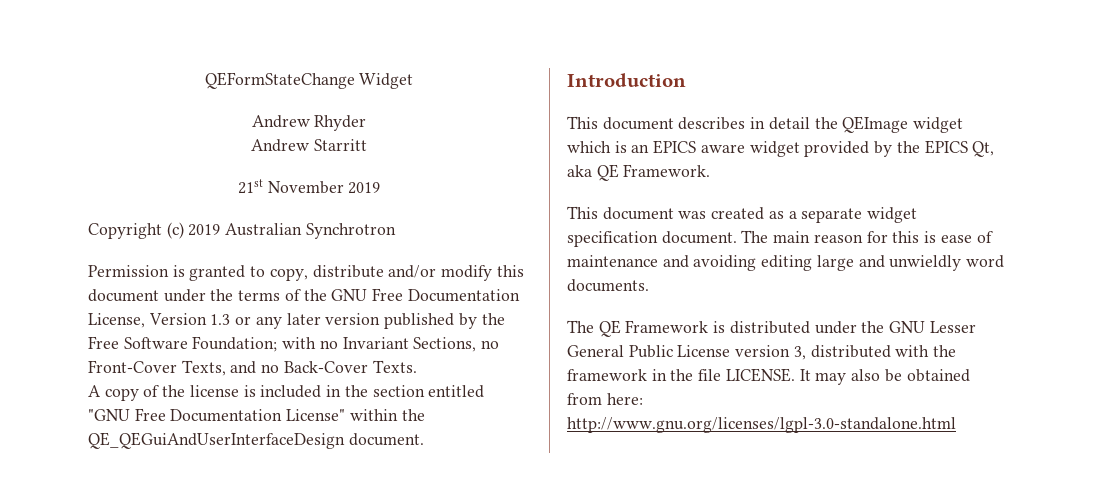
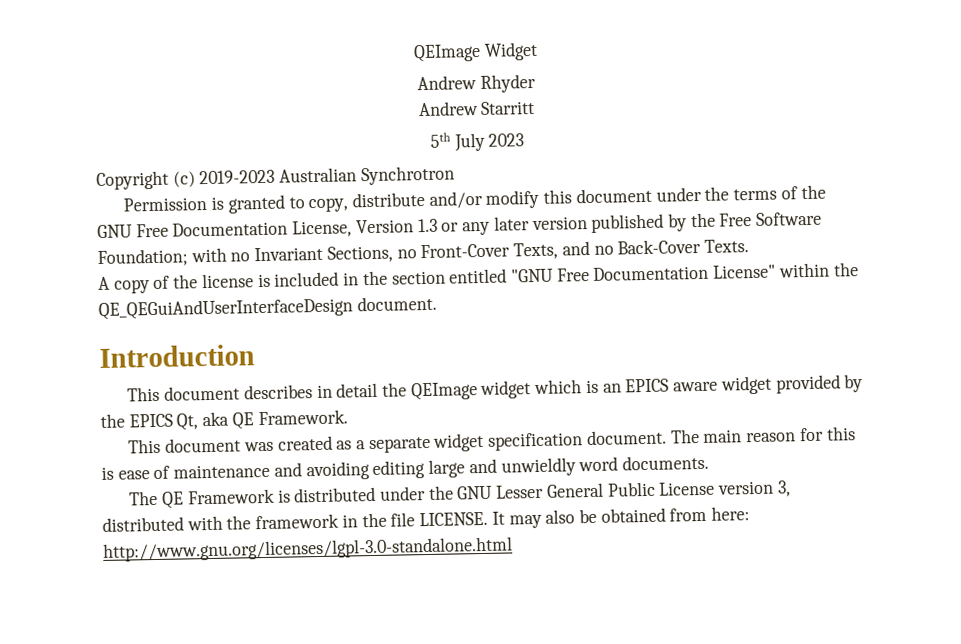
- QEFormStateChange Widget
+ QEImage Widget
- 21st November 2019
+ 5th July 2023
- Copyright (c) 2019 Australian Synchrotron
+ Copyright (c) 2019-2023 Australian Synchrotron

